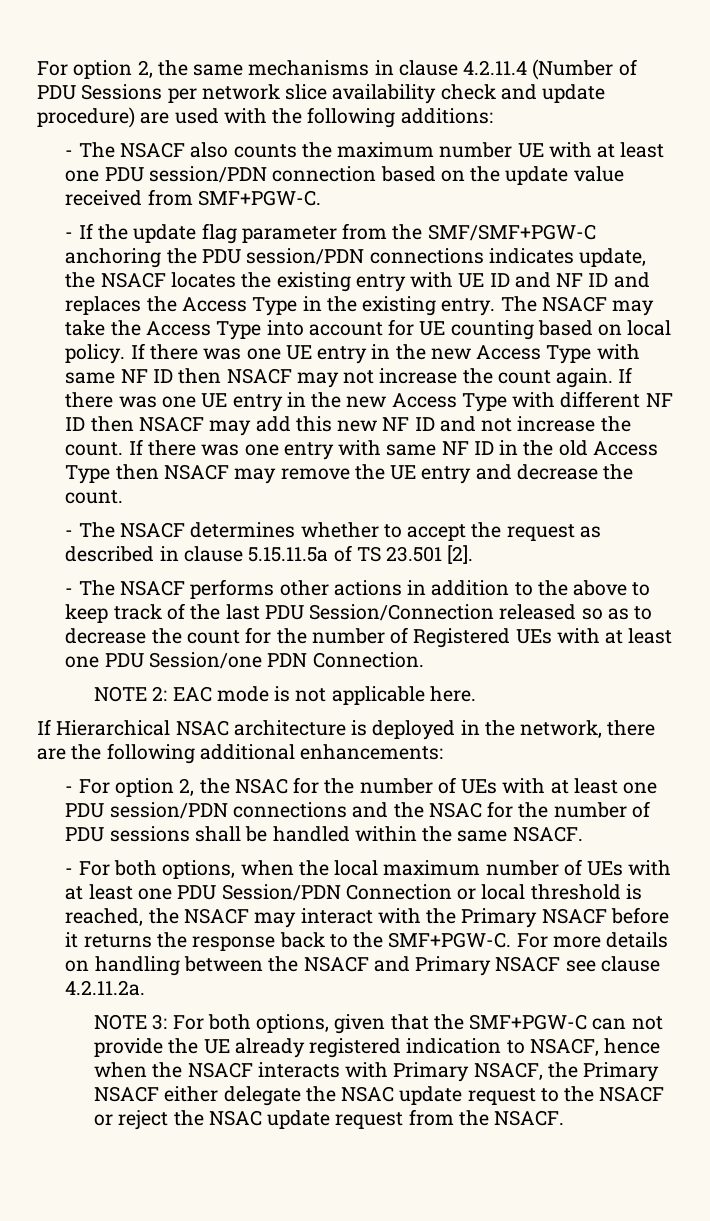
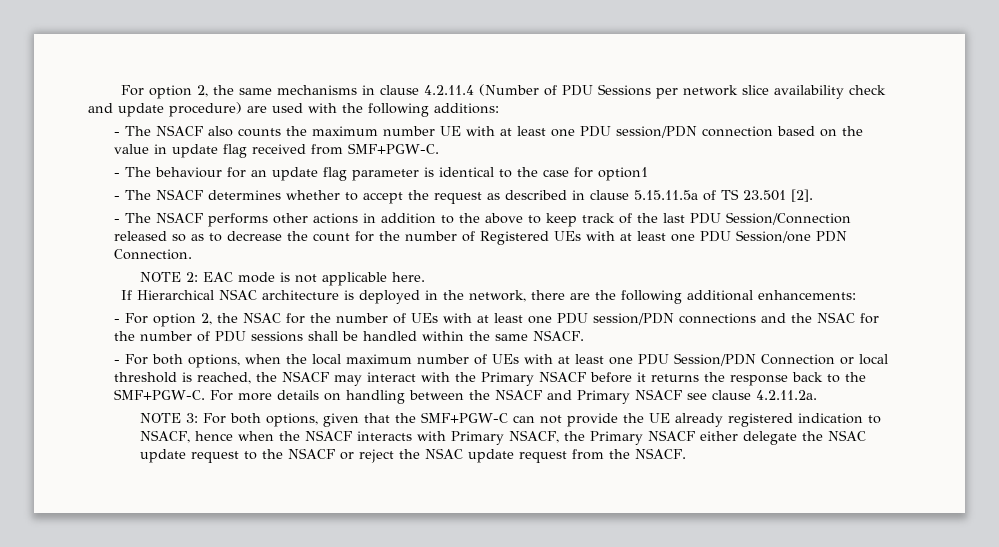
- - The NSACF also counts the maximum number UE with at least one PDU session/PDN connection based on the update value received from SMF+PGW-C.
+ - The NSACF also counts the maximum number UE with at least one PDU session/PDN connection based on the value in update flag received from SMF+PGW-C.
- - If the update flag parameter from the SMF/SMF+PGW-C anchoring the PDU session/PDN connections indicates update, the NSACF locates the existing entry with UE ID and NF ID and replaces the Access Type in the existing entry. The NSACF may take the Access Type into account for UE counting based on local policy. If there was one UE entry in the new Access Type with same NF ID then NSACF may not increase the count again. If there was one UE entry in the new Access Type with different NF ID then NSACF may add this new NF ID and not increase the count. If there was one entry with same NF ID in the old Access Type then NSACF may remove the UE entry and decrease the count.
+ - The behaviour for an update flag parameter is identical to the case for option1

